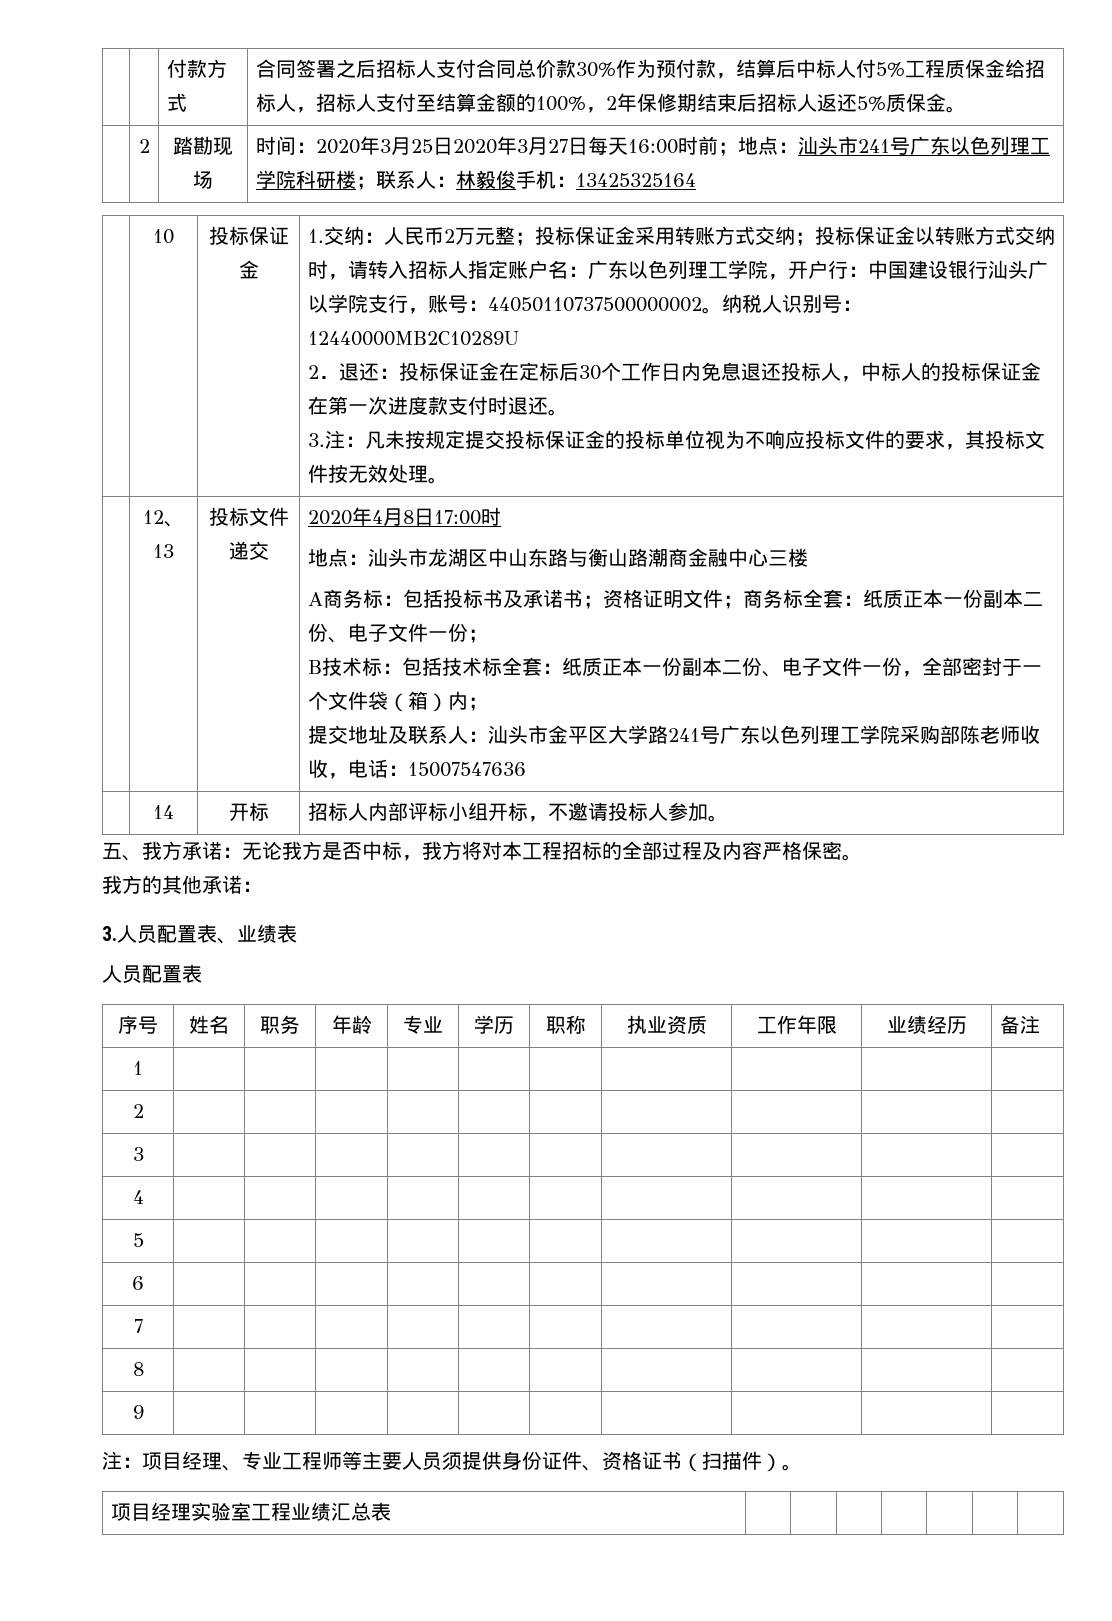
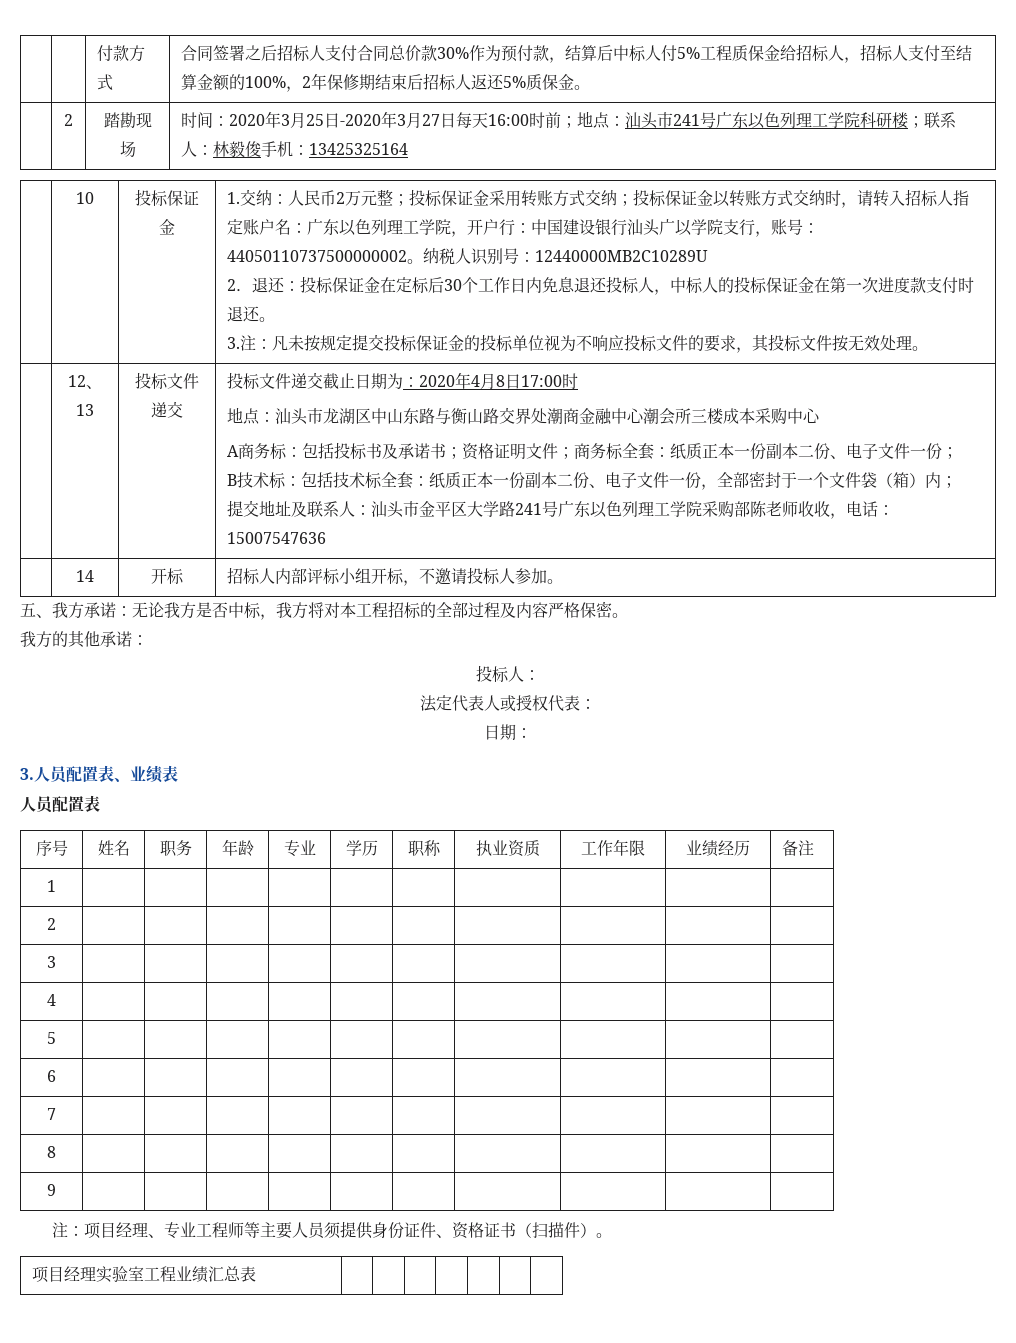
- | 2 | 踏勘现场 | 时间：2020年3月25日2020年3月27日每天16:00时前；地点：汕头市241号广东以色列理工学院科研楼；联系人：林毅俊手机：13425325164
+ | 2 | 踏勘现场 | 时间：2020年3月25日-2020年3月27日每天16:00时前；地点：汕头市241号广东以色列理工学院科研楼；联系人：林毅俊手机：13425325164
- 2020年4月8日17:00时
+ 投标文件递交截止日期为：2020年4月8日17:00时
- 地点：汕头市龙湖区中山东路与衡山路潮商金融中心三楼
+ 地点：汕头市龙湖区中山东路与衡山路交界处潮商金融中心潮会所三楼成本采购中心
+ 投标人：
+ 法定代表人或授权代表：
+ 日期：

